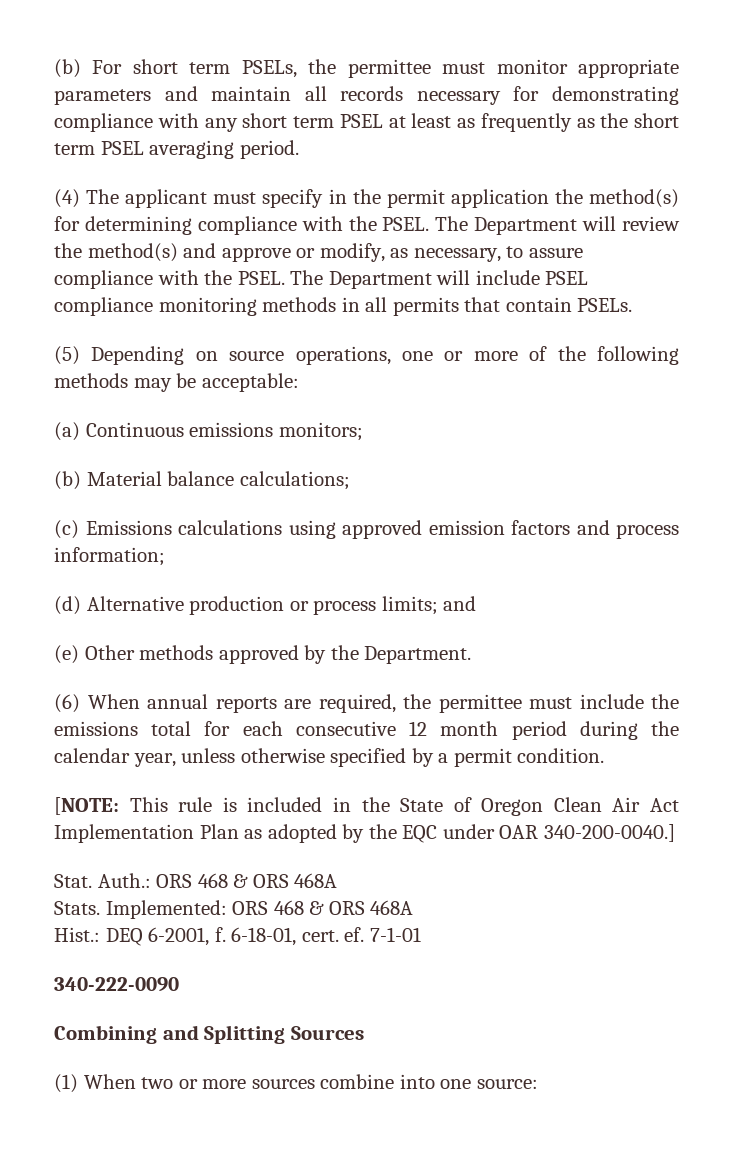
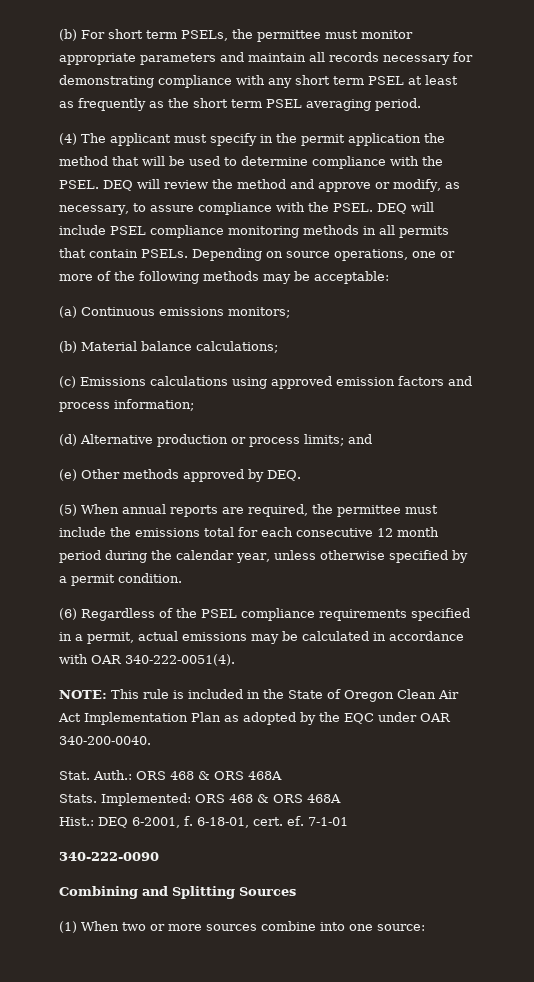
- (4) The applicant must specify in the permit application the method(s) for determining compliance with the PSEL. The Department will review the method(s) and approve or modify, as necessary, to assure compliance with the PSEL.
+ (4) The applicant must specify in the permit application the method that will be used to determine compliance with the PSEL. DEQ will review the method and approve or modify, as necessary, to assure compliance with the PSEL.
- The Department will include PSEL compliance monitoring methods in all permits that contain PSELs.
- (5) Depending on source operations, one or more of the following methods may be acceptable:
+ DEQ will include PSEL compliance monitoring methods in all permits that contain PSELs. Depending on source operations, one or more of the following methods may be acceptable:
- (e) Other methods approved by the Department.
- (6) When annual reports are required, the permittee must include the emissions total for each consecutive 12 month period during the calendar year, unless otherwise specified by a permit condition.
+ (e) Other methods approved by DEQ.
+ (5) When annual reports are required, the permittee must include the emissions total for each consecutive 12 month period during the calendar year, unless otherwise specified by a permit condition.
- [NOTE: This rule is included in the State of Oregon Clean Air Act Implementation Plan as adopted by the EQC under OAR 340-200-0040.]
+ (6) Regardless of the PSEL compliance requirements specified in a permit, actual emissions may be calculated in accordance with OAR 340-222-0051(4).
+ NOTE: This rule is included in the State of Oregon Clean Air Act Implementation Plan as adopted by the EQC under OAR 340-200-0040.

